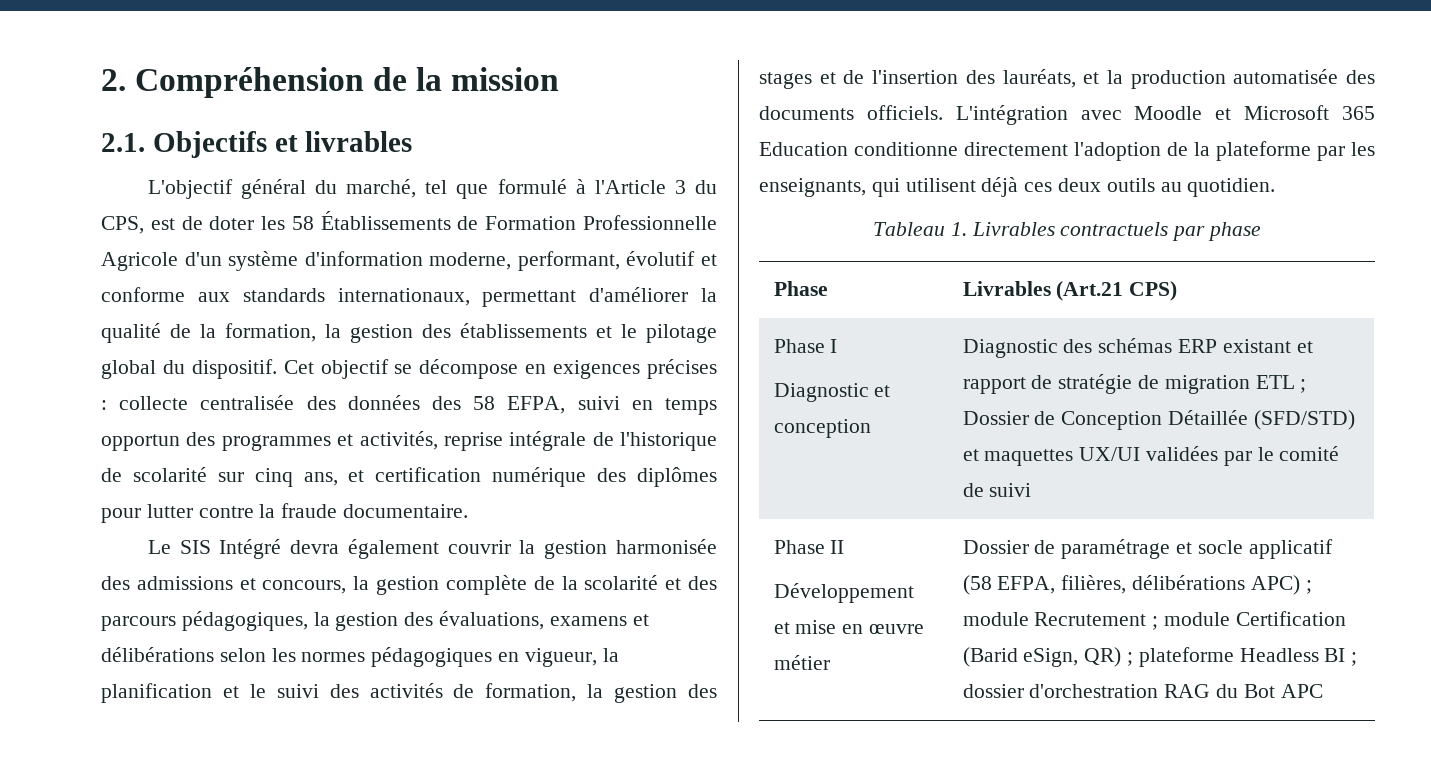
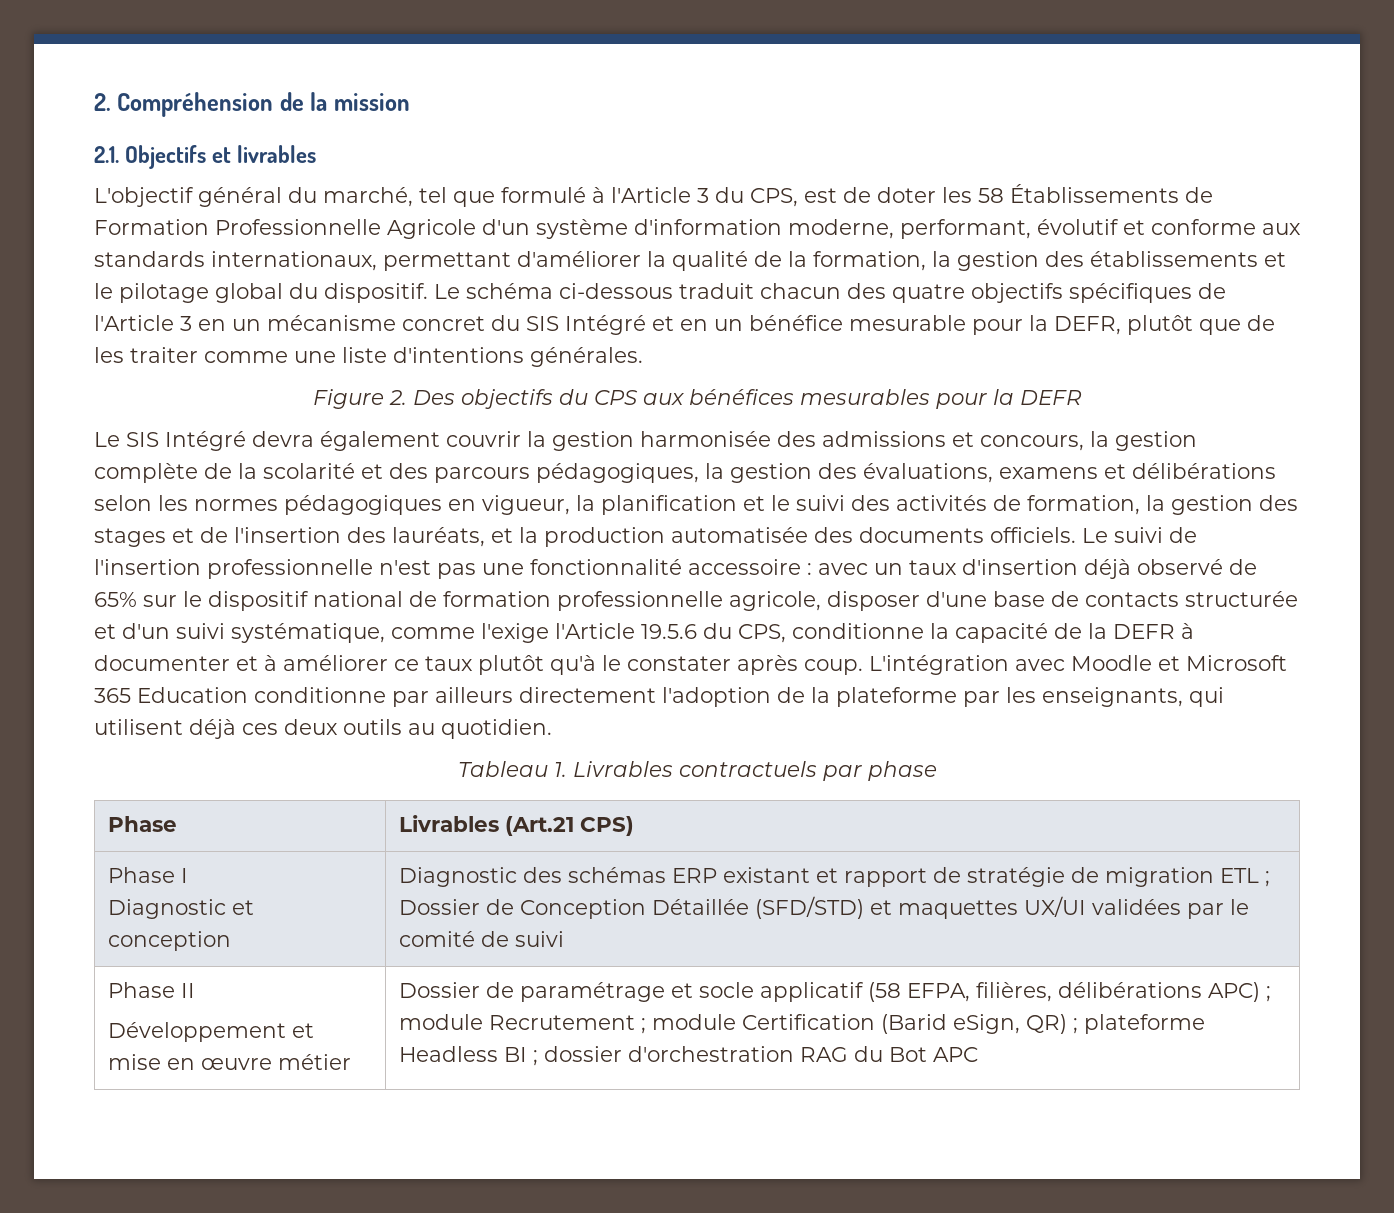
- Cet objectif se décompose en exigences précises : collecte centralisée des données des 58 EFPA, suivi en temps opportun des programmes et activités, reprise intégrale de l'historique de scolarité sur cinq ans, et certification numérique des diplômes pour lutter contre la fraude documentaire.
+ Le schéma ci-dessous traduit chacun des quatre objectifs spécifiques de l'Article 3 en un mécanisme concret du SIS Intégré et en un bénéfice mesurable pour la DEFR, plutôt que de les traiter comme une liste d'intentions générales.
+ Figure 2. Des objectifs du CPS aux bénéfices mesurables pour la DEFR
+ Le suivi de l'insertion professionnelle n'est pas une fonctionnalité accessoire : avec un taux d'insertion déjà observé de 65% sur le dispositif national de formation professionnelle agricole, disposer d'une base de contacts structurée et d'un suivi systématique, comme l'exige l'Article 19.5.6 du CPS, conditionne la capacité de la DEFR à documenter et à améliorer ce taux plutôt qu'à le constater après coup.
- L'intégration avec Moodle et Microsoft 365 Education conditionne directement l'adoption de la plateforme par les enseignants, qui utilisent déjà ces deux outils au quotidien.
+ L'intégration avec Moodle et Microsoft 365 Education conditionne par ailleurs directement l'adoption de la plateforme par les enseignants, qui utilisent déjà ces deux outils au quotidien.

